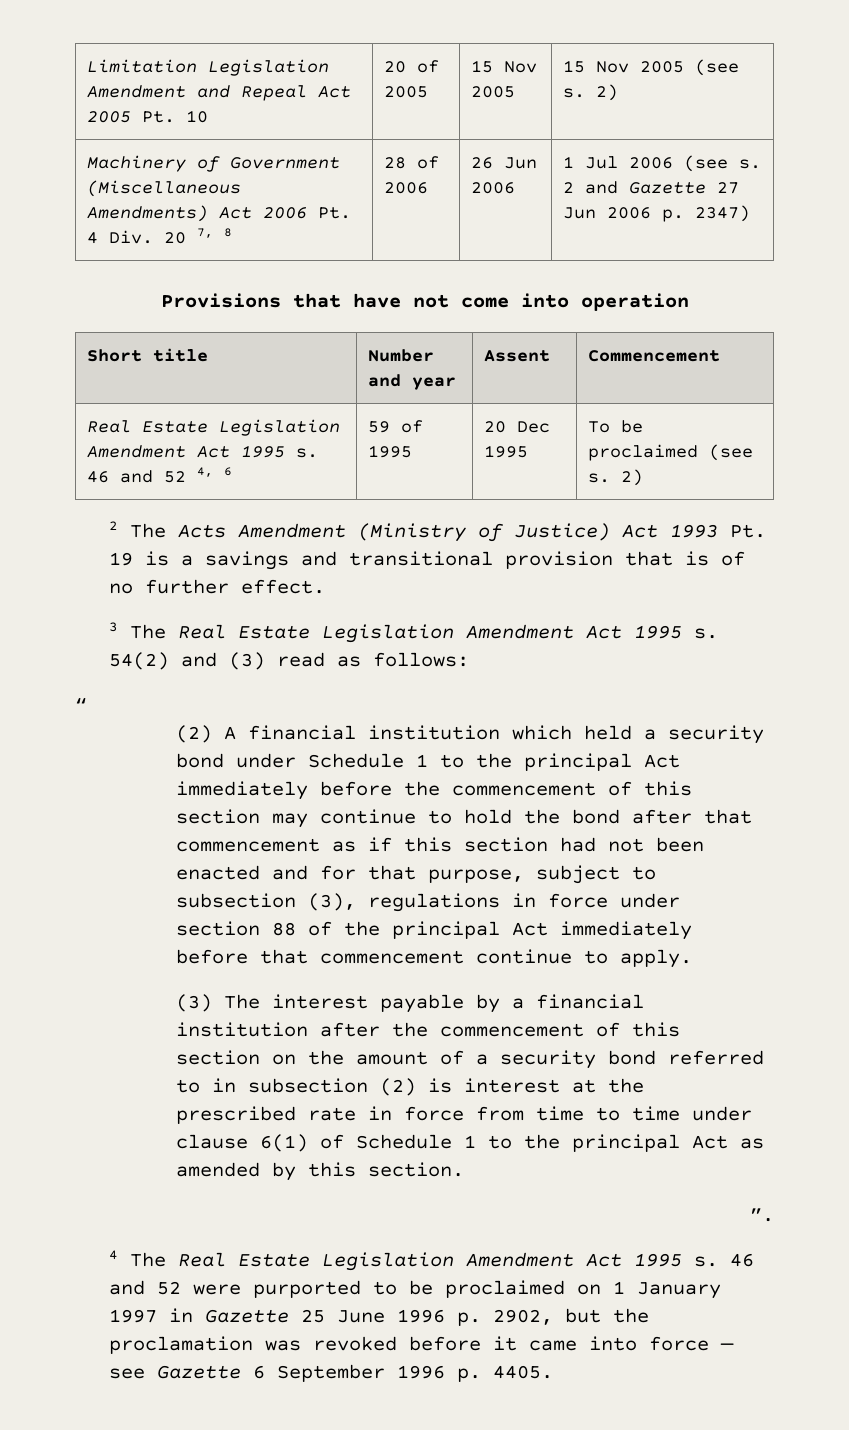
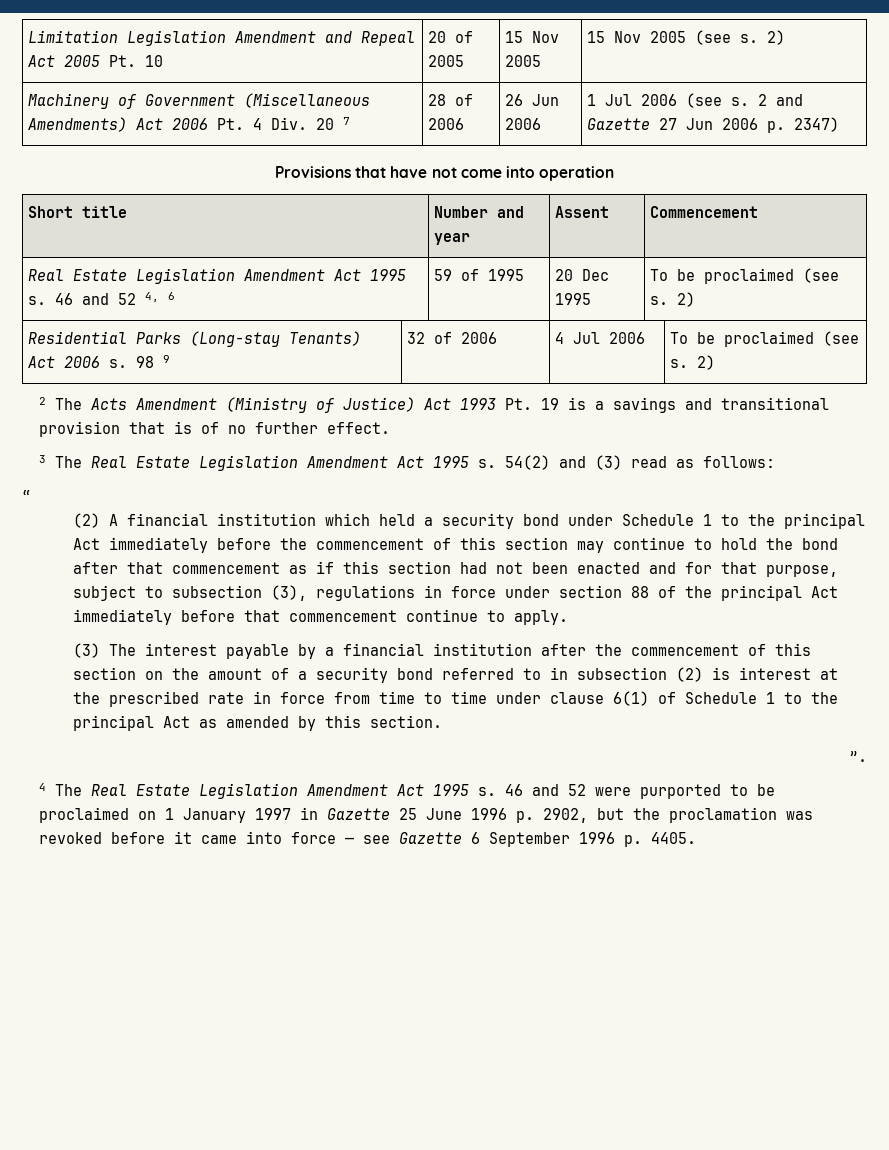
- Machinery of Government (Miscellaneous Amendments) Act 2006 Pt. 4 Div. 20 7, 8 | 28 of 2006 | 26 Jun 2006 | 1 Jul 2006 (see s. 2 and Gazette 27 Jun 2006 p. 2347)
+ Machinery of Government (Miscellaneous Amendments) Act 2006 Pt. 4 Div. 20 7 | 28 of 2006 | 26 Jun 2006 | 1 Jul 2006 (see s. 2 and Gazette 27 Jun 2006 p. 2347)
+ Residential Parks (Long-stay Tenants) Act 2006 s. 98 9 | 32 of 2006 | 4 Jul 2006 | To be proclaimed (see s. 2)

